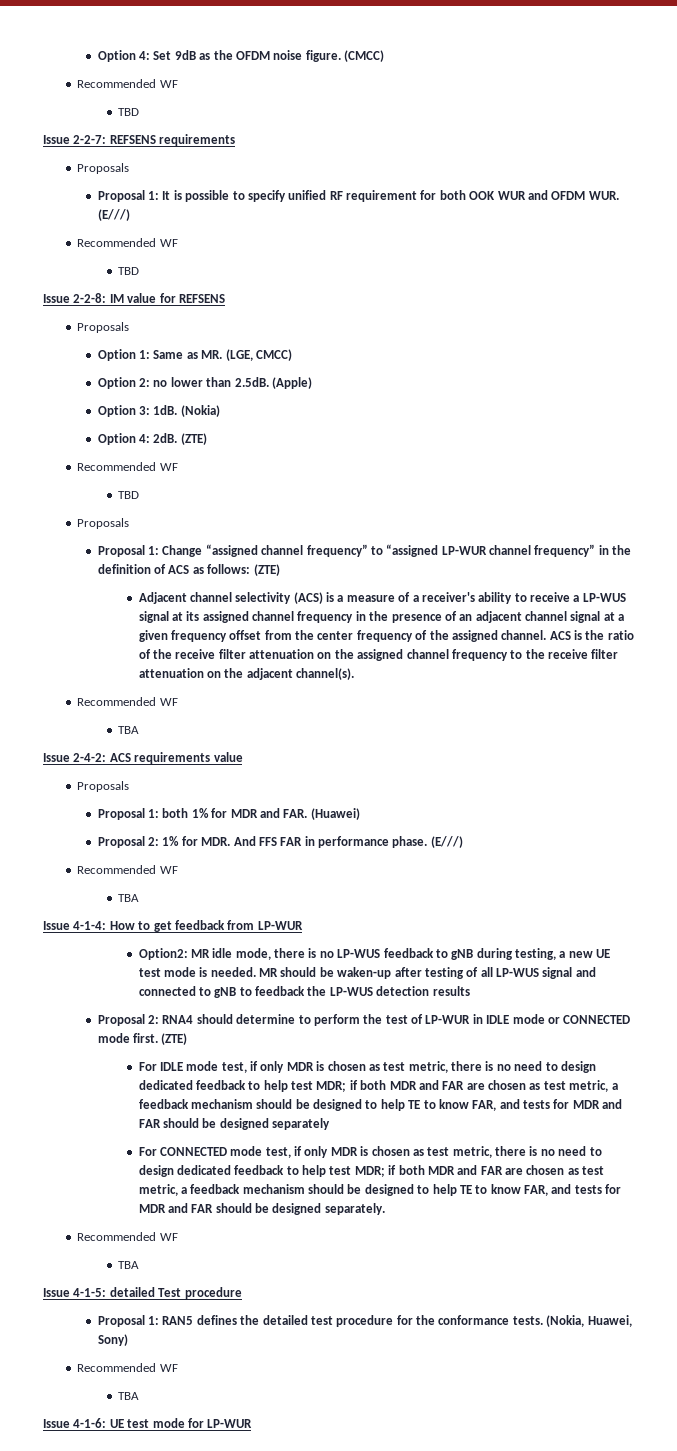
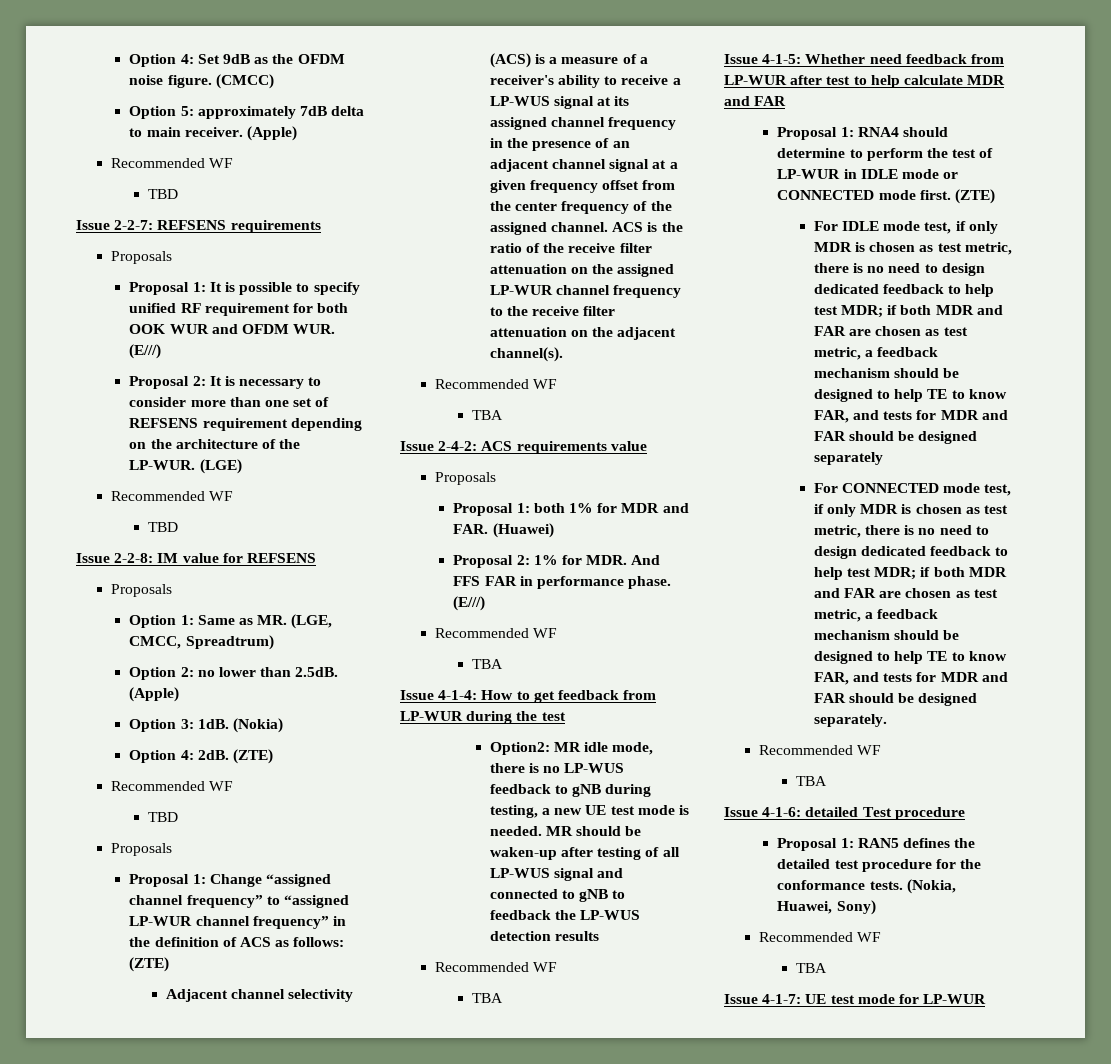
+ Option 5: approximately 7dB delta to main receiver. (Apple)
+ Proposal 2: It is necessary to consider more than one set of REFSENS requirement depending on the architecture of the LP-WUR. (LGE)
- Option 1: Same as MR. (LGE, CMCC)
+ Option 1: Same as MR. (LGE, CMCC, Spreadtrum)
- ACS is the ratio of the receive filter attenuation on the assigned channel frequency to the receive filter attenuation on the adjacent channel(s).
+ ACS is the ratio of the receive filter attenuation on the assigned LP-WUR channel frequency to the receive filter attenuation on the adjacent channel(s).
- Issue 4-1-4: How to get feedback from LP-WUR
+ Issue 4-1-4: How to get feedback from LP-WUR during the test
  MR should be waken-up after testing of all LP-WUS signal and connected to gNB to feedback the LP-WUS detection results
- Proposal 2: RNA4 should determine to perform the test of LP-WUR in IDLE mode or CONNECTED mode first.
+ Recommended WF
+ TBA
+ Issue 4-1-5: Whether need feedback from LP-WUR after test to help calculate MDR and FAR
+ Proposal 1: RNA4 should determine to perform the test of LP-WUR in IDLE mode or CONNECTED mode first.
- Issue 4-1-5: detailed Test procedure
+ Issue 4-1-6: detailed Test procedure
- Issue 4-1-6: UE test mode for LP-WUR
+ Issue 4-1-7: UE test mode for LP-WUR

